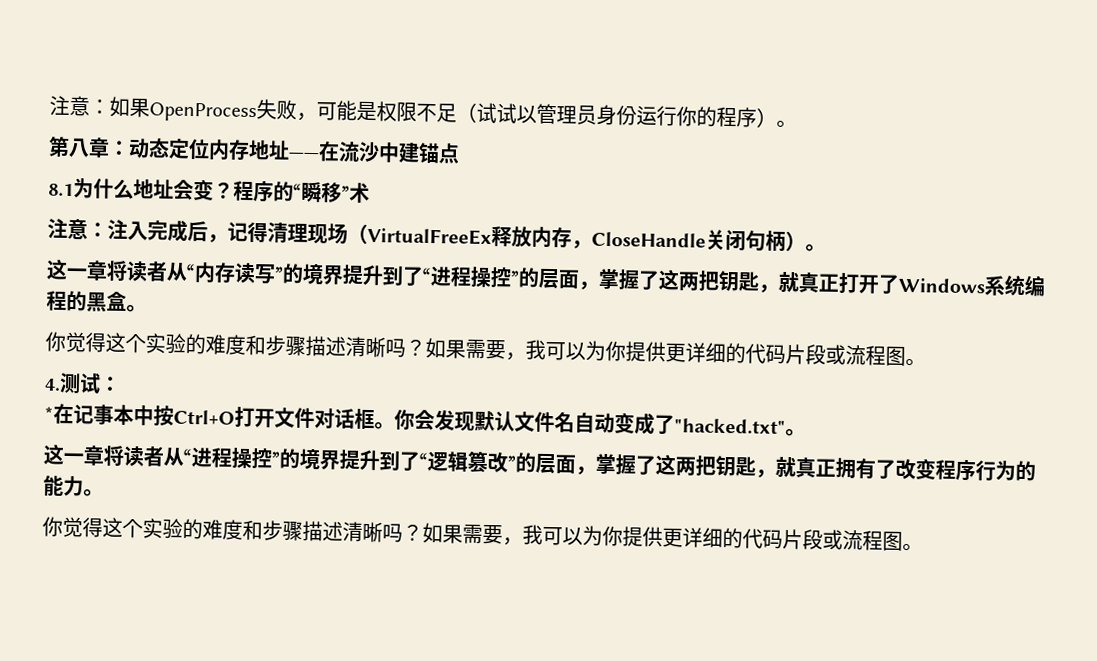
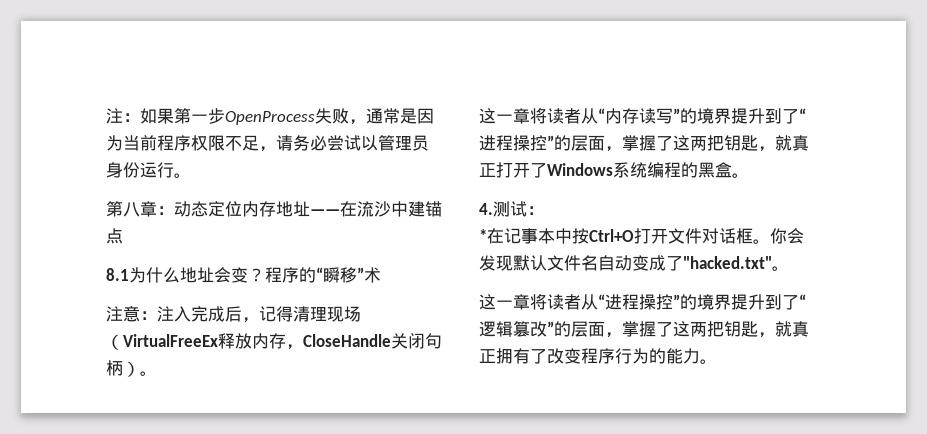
- 注意：如果OpenProcess失败，可能是权限不足（试试以管理员身份运行你的程序）。
+ 注：如果第一步OpenProcess失败，通常是因为当前程序权限不足，请务必尝试以管理员身份运行。
  这一章将读者从“内存读写”的境界提升到了“进程操控”的层面，掌握了这两把钥匙，就真正打开了Windows系统编程的黑盒。
- 你觉得这个实验的难度和步骤描述清晰吗？如果需要，我可以为你提供更详细的代码片段或流程图。
  这一章将读者从“进程操控”的境界提升到了“逻辑篡改”的层面，掌握了这两把钥匙，就真正拥有了改变程序行为的能力。
- 你觉得这个实验的难度和步骤描述清晰吗？如果需要，我可以为你提供更详细的代码片段或流程图。

